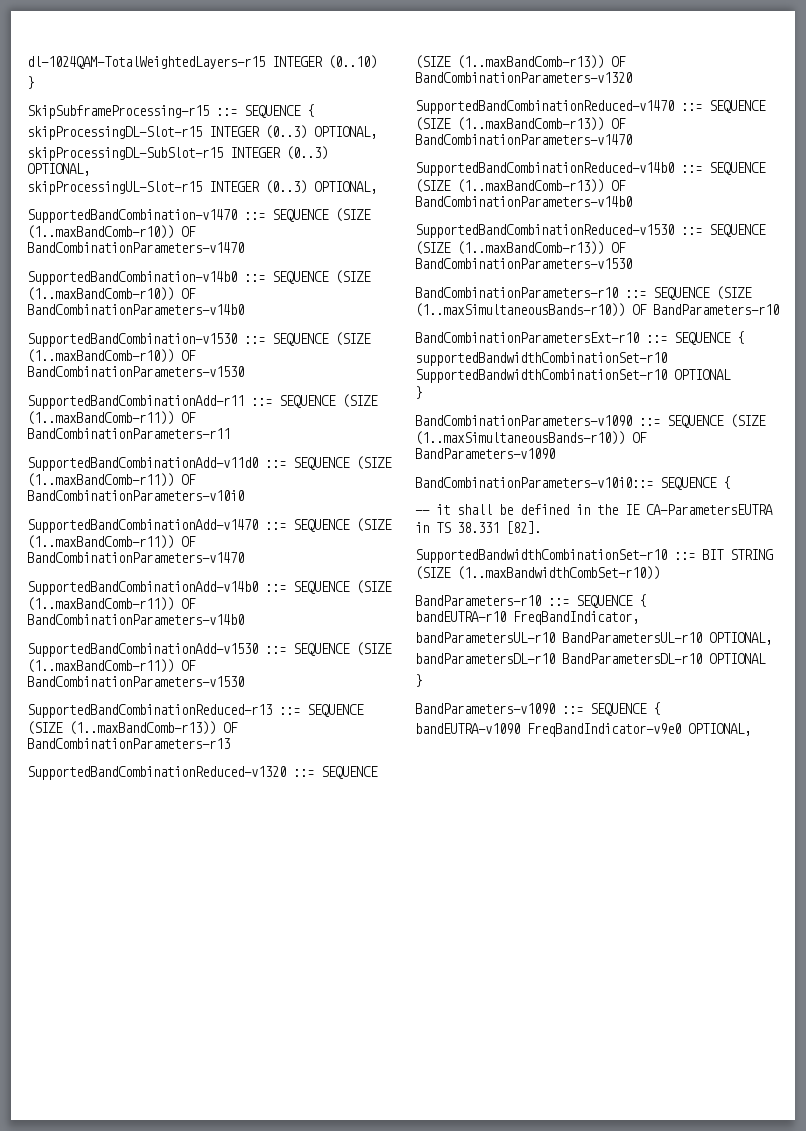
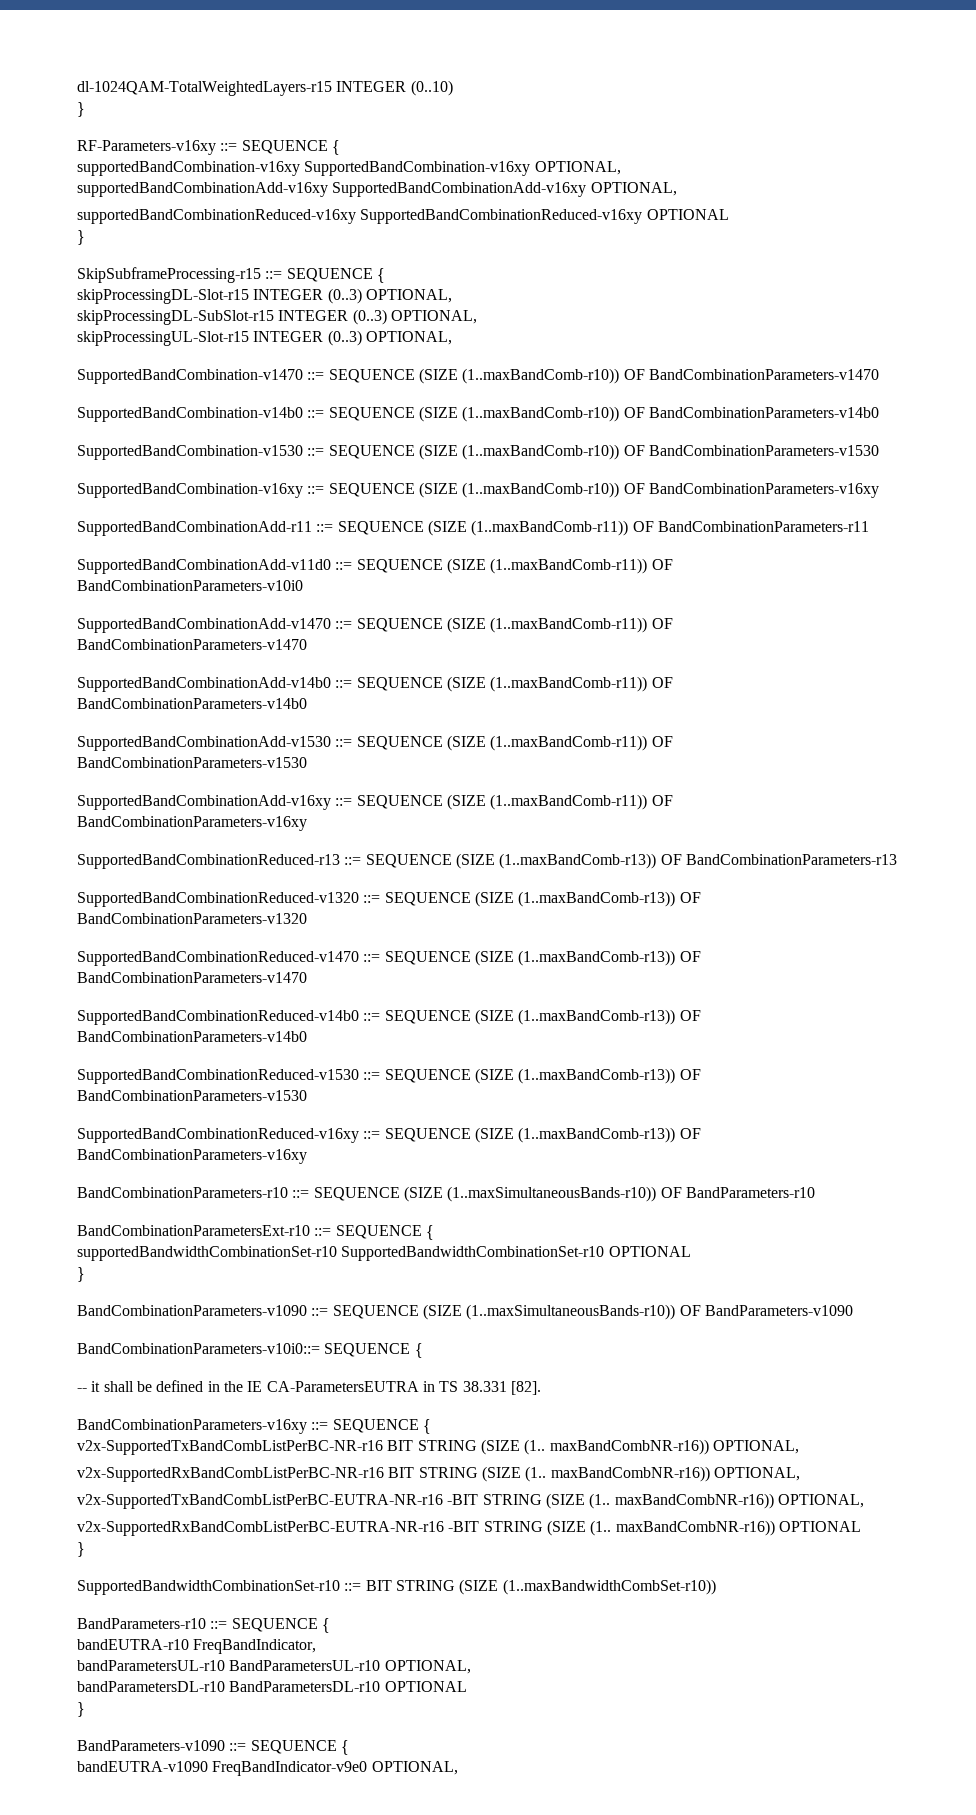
+ RF-Parameters-v16xy ::= SEQUENCE {
+ supportedBandCombination-v16xy SupportedBandCombination-v16xy OPTIONAL,
+ supportedBandCombinationAdd-v16xy SupportedBandCombinationAdd-v16xy OPTIONAL,
+ supportedBandCombinationReduced-v16xy SupportedBandCombinationReduced-v16xy OPTIONAL
+ }
+ SupportedBandCombination-v16xy ::= SEQUENCE (SIZE (1..maxBandComb-r10)) OF BandCombinationParameters-v16xy
+ SupportedBandCombinationAdd-v16xy ::= SEQUENCE (SIZE (1..maxBandComb-r11)) OF BandCombinationParameters-v16xy
+ SupportedBandCombinationReduced-v16xy ::= SEQUENCE (SIZE (1..maxBandComb-r13)) OF BandCombinationParameters-v16xy
+ BandCombinationParameters-v16xy ::= SEQUENCE {
+ v2x-SupportedTxBandCombListPerBC-NR-r16 BIT STRING (SIZE (1.. maxBandCombNR-r16)) OPTIONAL,
+ v2x-SupportedRxBandCombListPerBC-NR-r16 BIT STRING (SIZE (1.. maxBandCombNR-r16)) OPTIONAL,
+ v2x-SupportedTxBandCombListPerBC-EUTRA-NR-r16 -BIT STRING (SIZE (1.. maxBandCombNR-r16)) OPTIONAL,
+ v2x-SupportedRxBandCombListPerBC-EUTRA-NR-r16 -BIT STRING (SIZE (1.. maxBandCombNR-r16)) OPTIONAL
+ }

